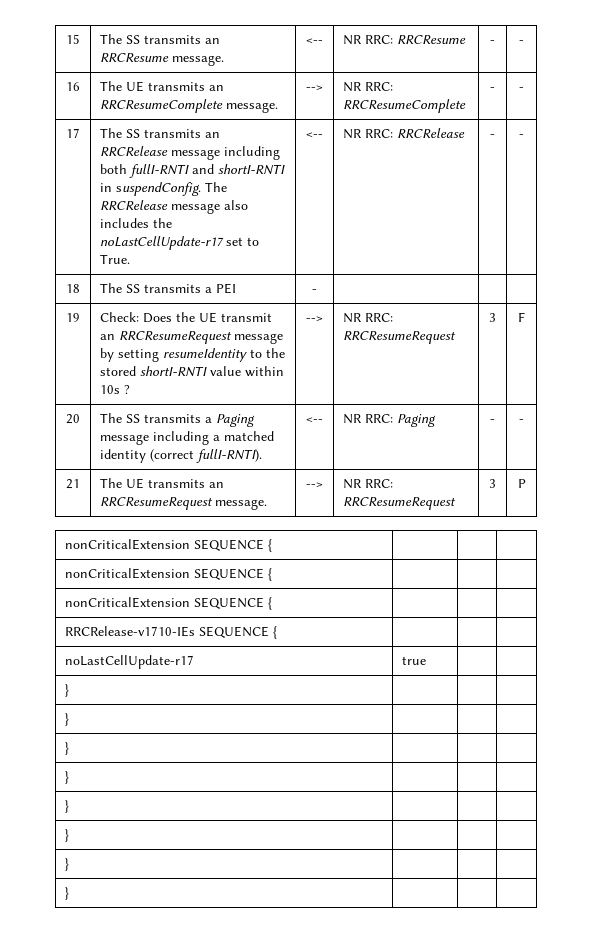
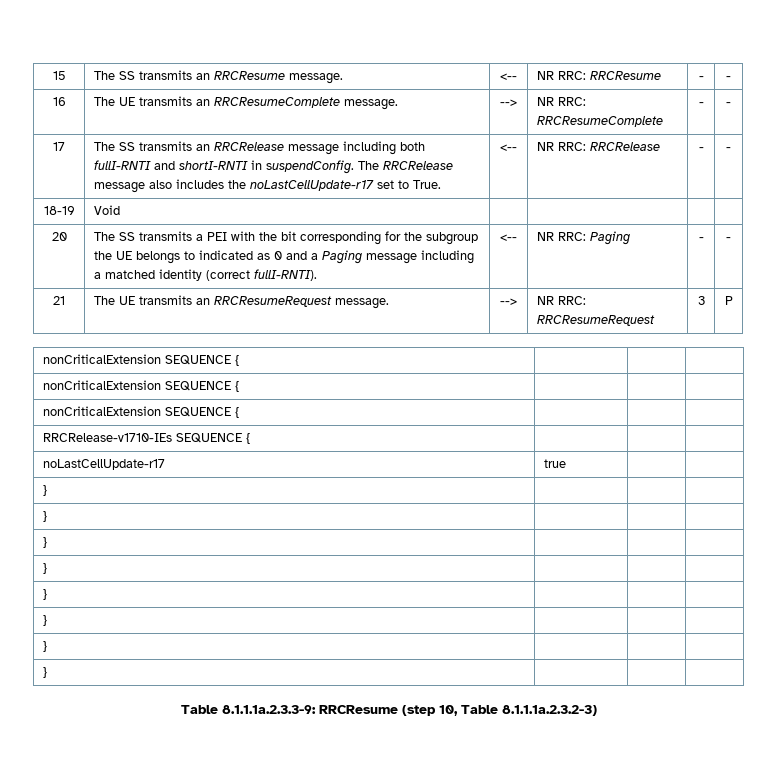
- 18 | The SS transmits a PEI | - | | |
- 19 | Check: Does the UE transmit an RRCResumeRequest message by setting resumeIdentity to the stored shortI-RNTI value within 10s ? | --> | NR RRC: RRCResumeRequest | 3 | F
- 20 | The SS transmits a Paging message including a matched identity (correct fullI-RNTI). | <-- | NR RRC: Paging | - | -
+ 18-19 | Void | | | |
+ 20 | The SS transmits a PEI with the bit corresponding for the subgroup the UE belongs to indicated as 0 and a Paging message including a matched identity (correct fullI-RNTI). | <-- | NR RRC: Paging | - | -
+ Table 8.1.1.1a.2.3.3-9: RRCResume (step 10, Table 8.1.1.1a.2.3.2-3)

